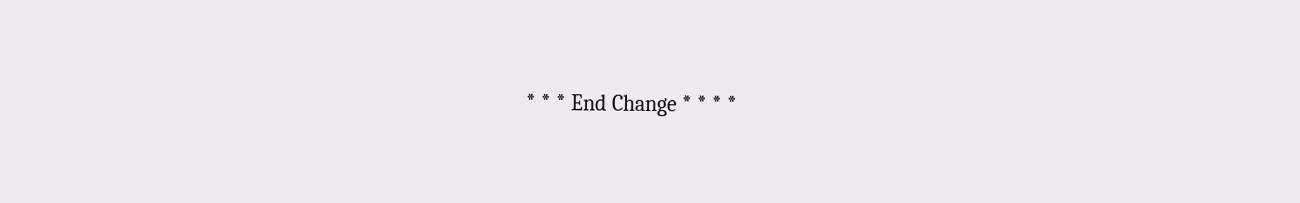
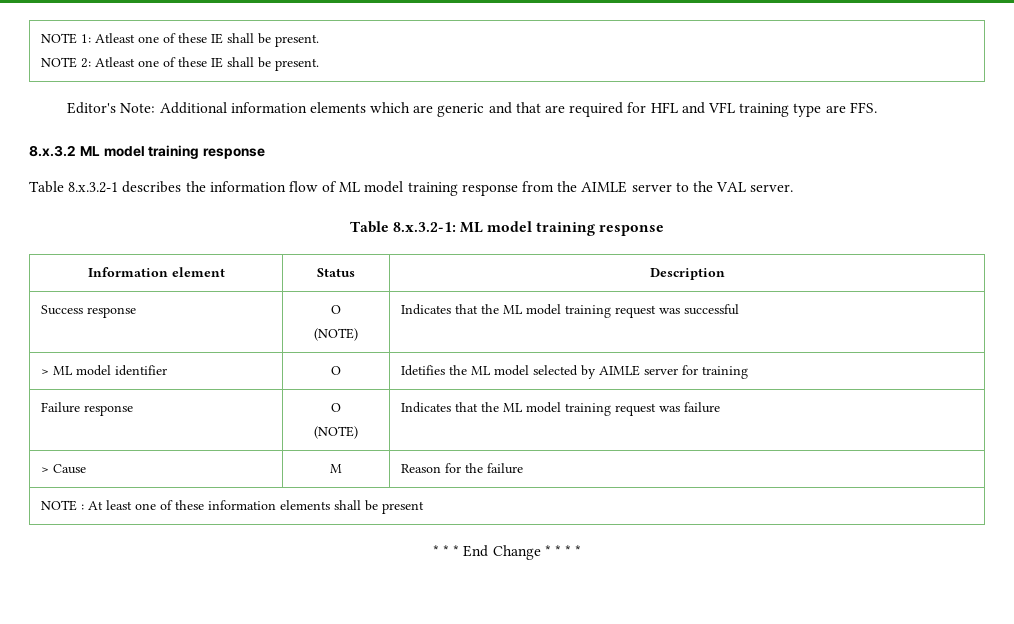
+ NOTE 1: Atleast one of these IE shall be present.
+ NOTE 2: Atleast one of these IE shall be present.
+ Editor's Note: Additional information elements which are generic and that are required for HFL and VFL training type are FFS.
+ 8.x.3.2 ML model training response
+ Table 8.x.3.2-1 describes the information flow of ML model training response from the AIMLE server to the VAL server.
+ Table 8.x.3.2-1: ML model training response
+ Information element | Status | Description
+ Success response | O
+ (NOTE) | Indicates that the ML model training request was successful
+ > ML model identifier | O | Idetifies the ML model selected by AIMLE server for training
+ Failure response | O
+ (NOTE) | Indicates that the ML model training request was failure
+ > Cause | M | Reason for the failure
+ NOTE : At least one of these information elements shall be present

